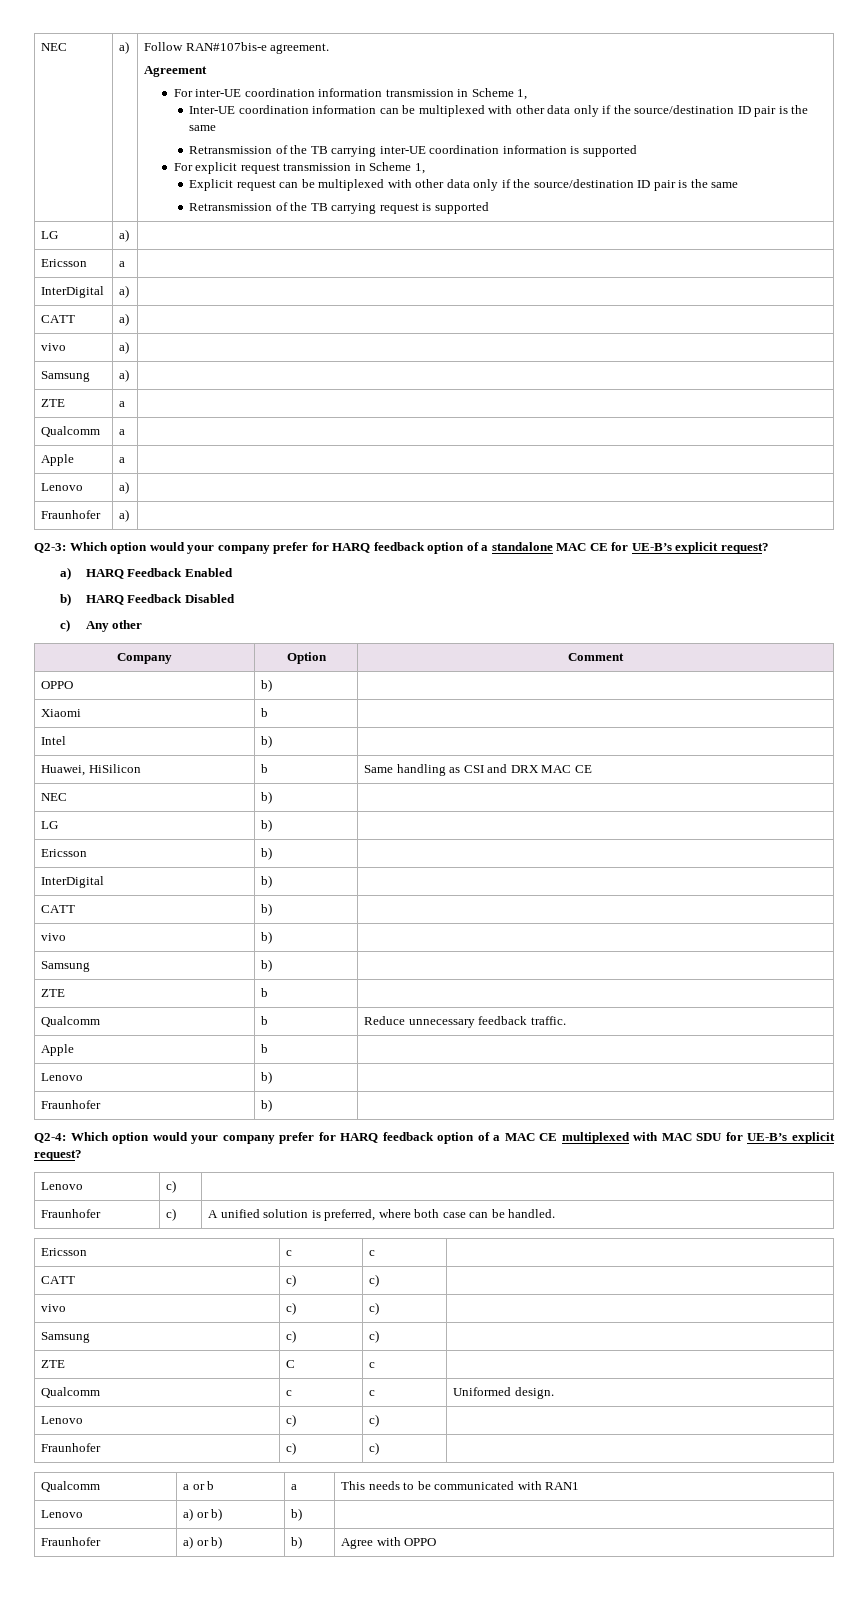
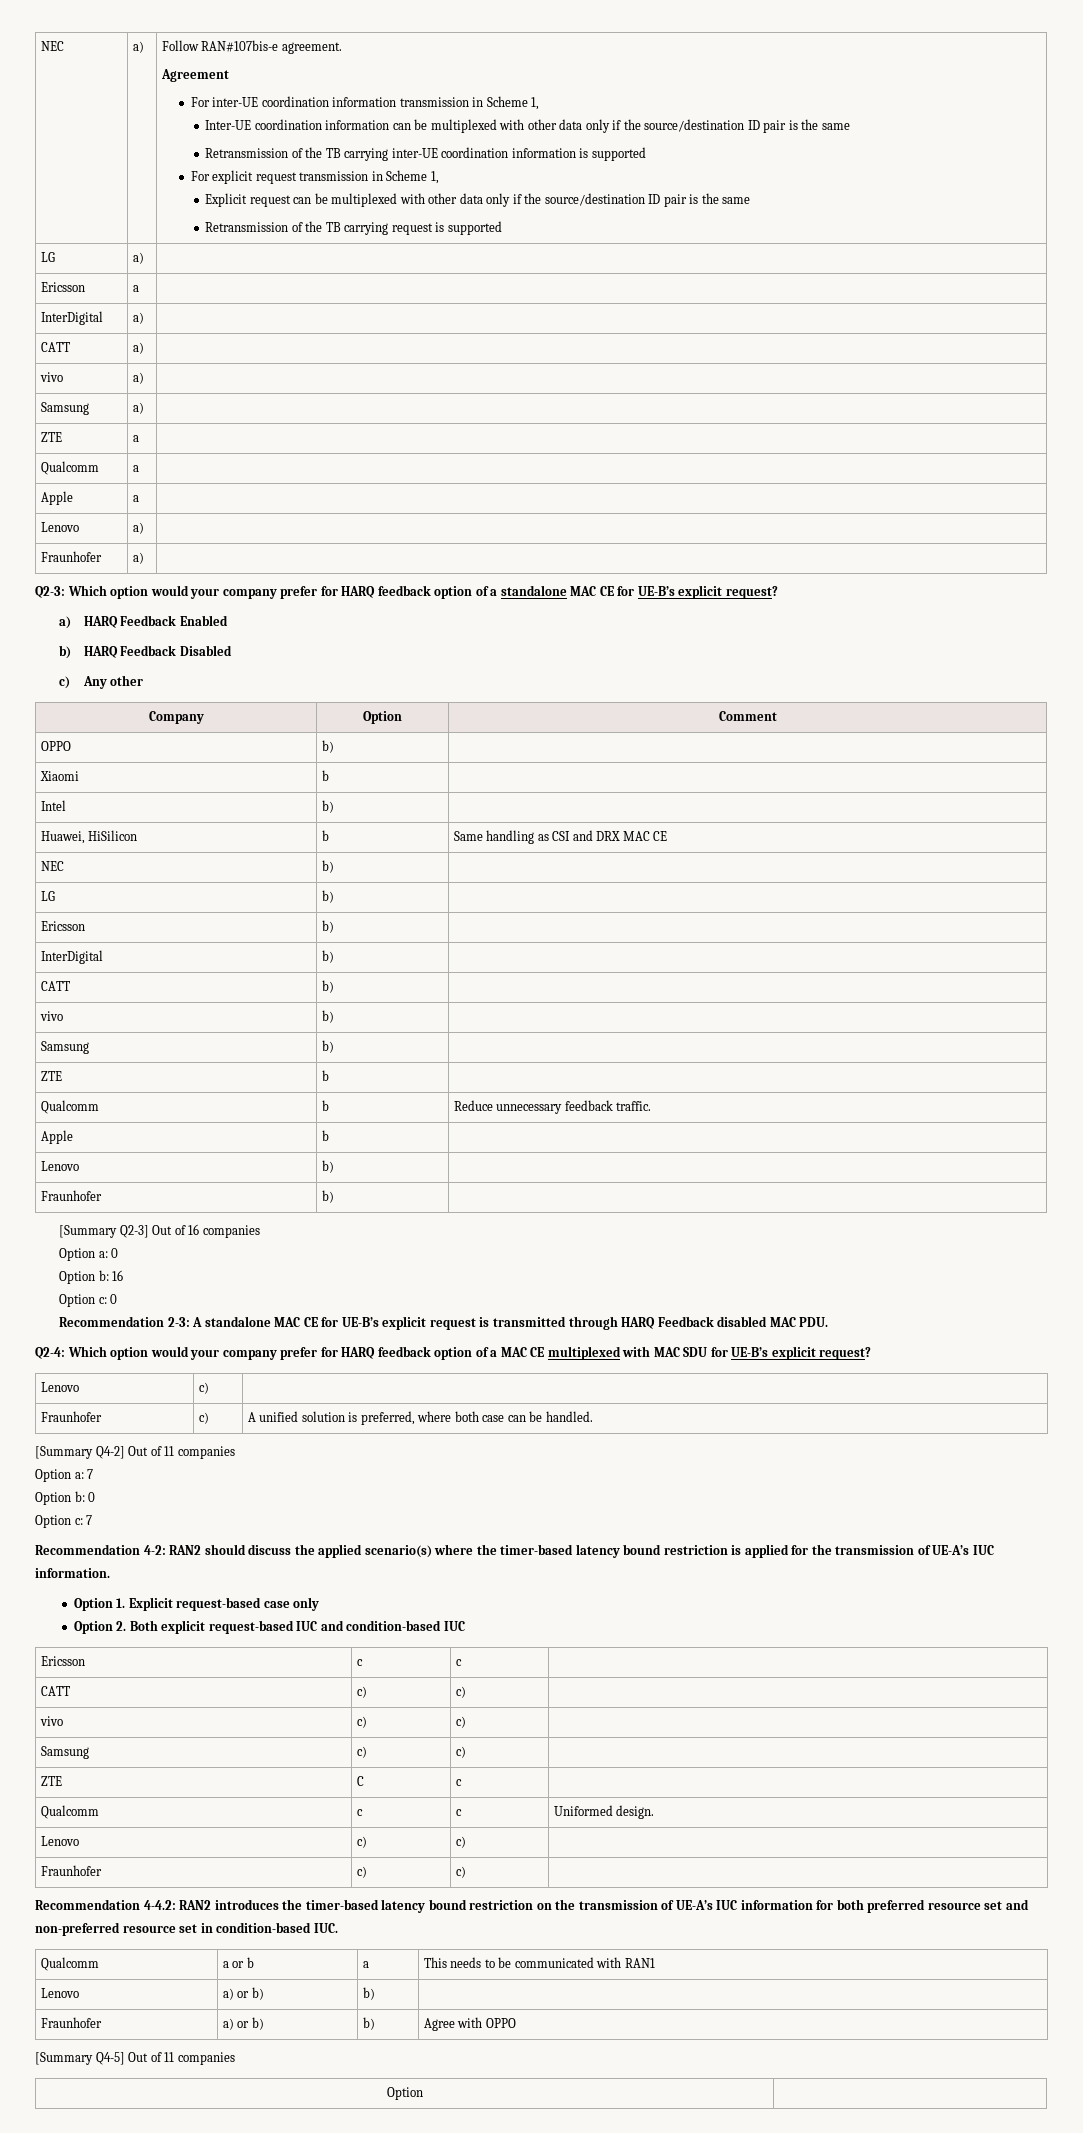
+ [Summary Q2-3] Out of 16 companies
+ Option a: 0
+ Option b: 16
+ Option c: 0
+ Recommendation 2-3: A standalone MAC CE for UE-B’s explicit request is transmitted through HARQ Feedback disabled MAC PDU.
+ [Summary Q4-2] Out of 11 companies
+ Option a: 7
+ Option b: 0
+ Option c: 7
+ Recommendation 4-2: RAN2 should discuss the applied scenario(s) where the timer-based latency bound restriction is applied for the transmission of UE-A’s IUC information.
+ Option 1. Explicit request-based case only
+ Option 2. Both explicit request-based IUC and condition-based IUC
+ Recommendation 4-4.2: RAN2 introduces the timer-based latency bound restriction on the transmission of UE-A’s IUC information for both preferred resource set and non-preferred resource set in condition-based IUC.
+ [Summary Q4-5] Out of 11 companies
+ Option |

